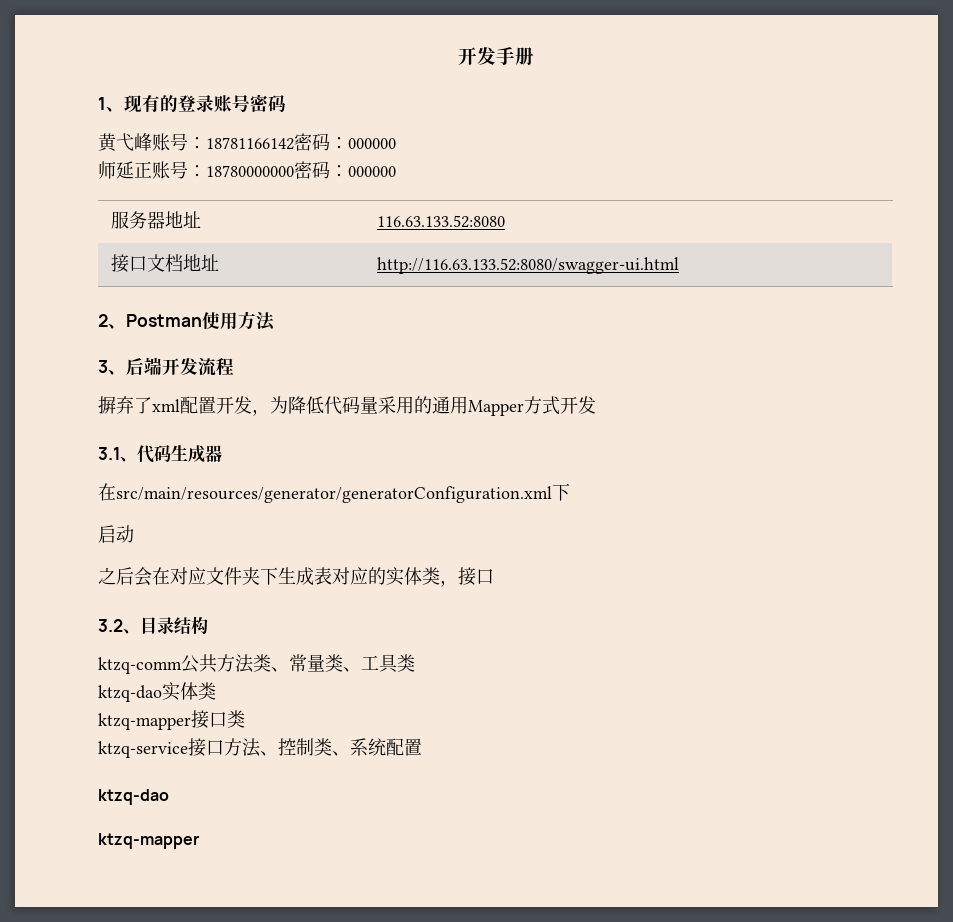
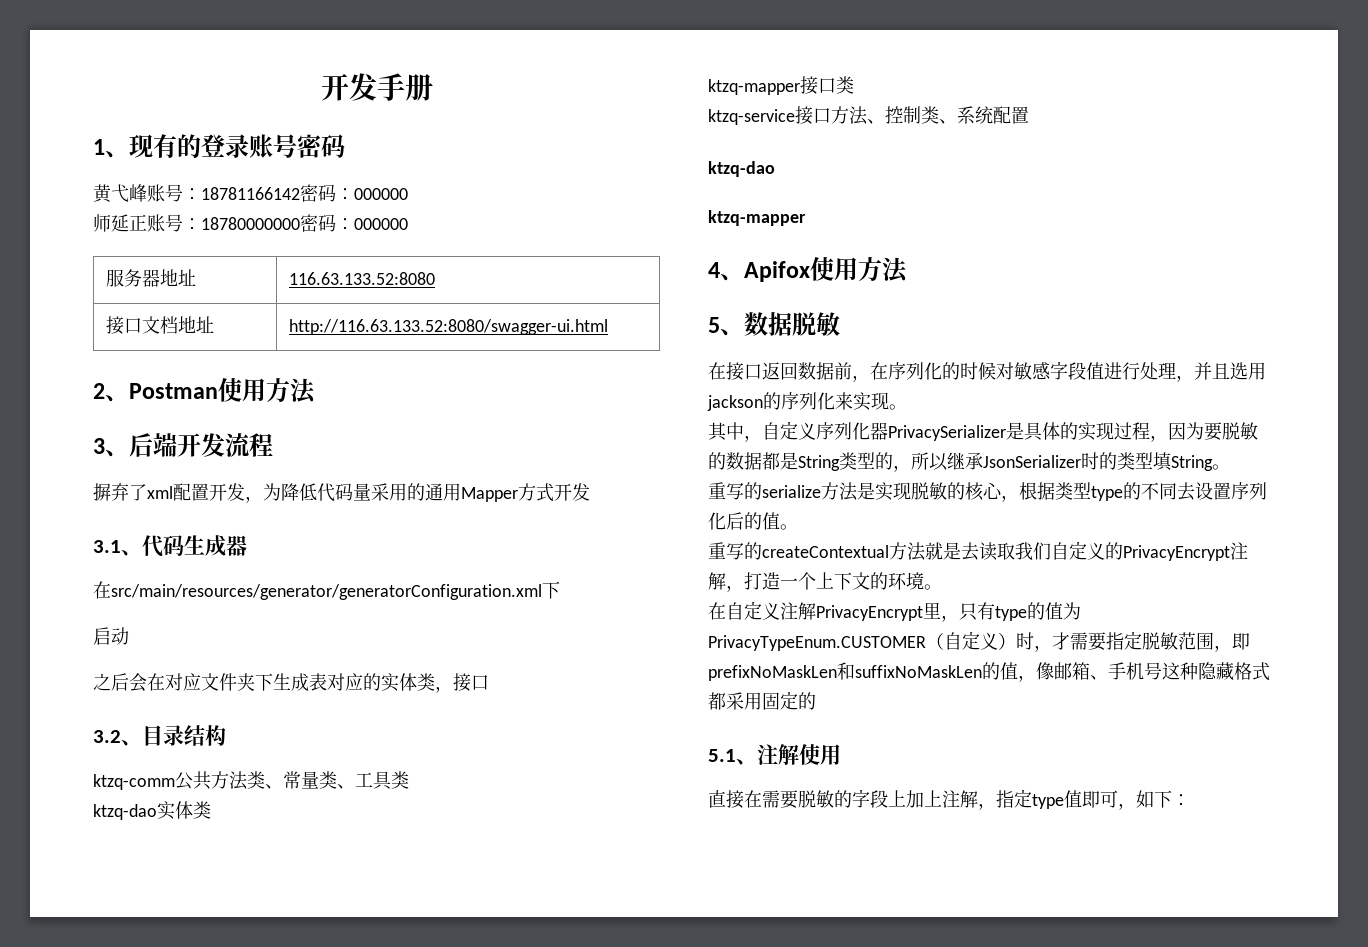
+ 4、Apifox使用方法
+ 5、数据脱敏
+ 在接口返回数据前，在序列化的时候对敏感字段值进行处理，并且选用jackson的序列化来实现。
+ 其中，自定义序列化器PrivacySerializer是具体的实现过程，因为要脱敏的数据都是String类型的，所以继承JsonSerializer时的类型填String。
+ 重写的serialize方法是实现脱敏的核心，根据类型type的不同去设置序列化后的值。
+ 重写的createContextual方法就是去读取我们自定义的PrivacyEncrypt注解，打造一个上下文的环境。
+ 在自定义注解PrivacyEncrypt里，只有type的值为PrivacyTypeEnum.CUSTOMER（自定义）时，才需要指定脱敏范围，即prefixNoMaskLen和suffixNoMaskLen的值，像邮箱、手机号这种隐藏格式都采用固定的
+ 5.1、注解使用
+ 直接在需要脱敏的字段上加上注解，指定type值即可，如下：

